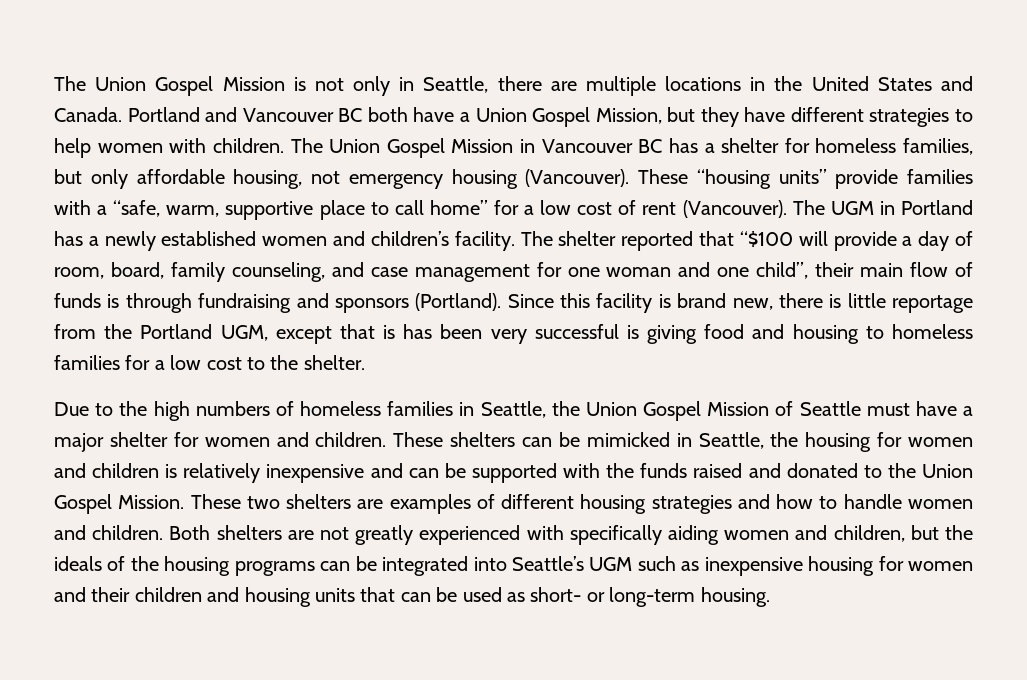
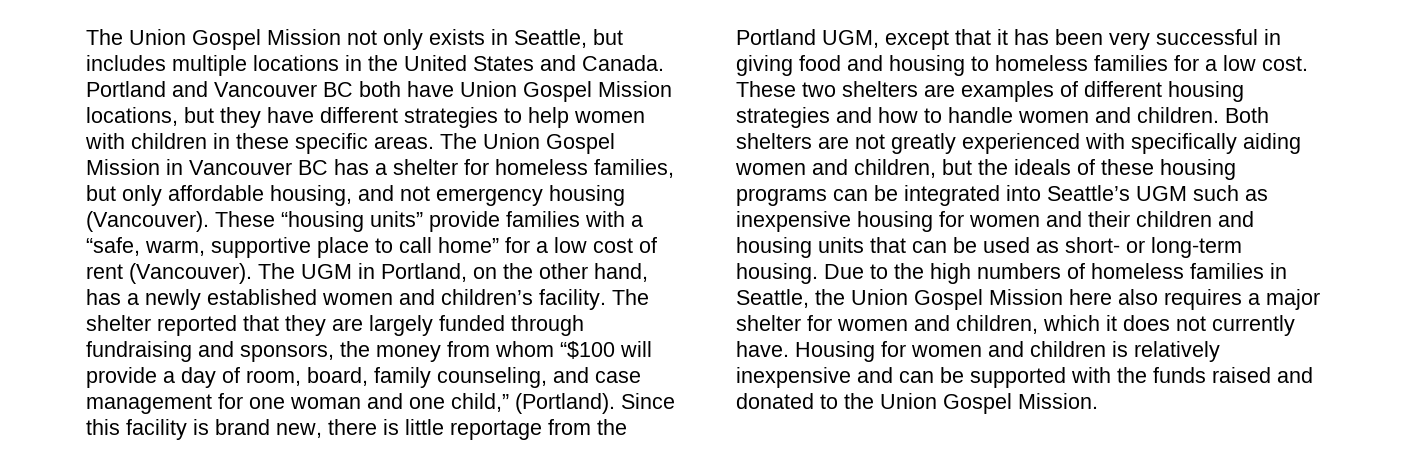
- The Union Gospel Mission is not only in Seattle, there are multiple locations in the United States and Canada.
+ The Union Gospel Mission not only exists in Seattle, but includes multiple locations in the United States and Canada.
- Portland and Vancouver BC both have a Union Gospel Mission, but they have different strategies to help women with children.
+ Portland and Vancouver BC both have Union Gospel Mission locations, but they have different strategies to help women with children in these specific areas.
- The Union Gospel Mission in Vancouver BC has a shelter for homeless families, but only affordable housing, not emergency housing (Vancouver).
+ The Union Gospel Mission in Vancouver BC has a shelter for homeless families, but only affordable housing, and not emergency housing (Vancouver).
- The UGM in Portland has a newly established women and children’s facility.
+ The UGM in Portland, on the other hand, has a newly established women and children’s facility.
- The shelter reported that “$100 will provide a day of room, board, family counseling, and case management for one woman and one child”, their main flow of funds is through fundraising and sponsors (Portland).
+ The shelter reported that they are largely funded through fundraising and sponsors, the money from whom “$100 will provide a day of room, board, family counseling, and case management for one woman and one child,” (Portland).
- Since this facility is brand new, there is little reportage from the Portland UGM, except that is has been very successful is giving food and housing to homeless families for a low cost to the shelter.
- Due to the high numbers of homeless families in Seattle, the Union Gospel Mission of Seattle must have a major shelter for women and children. These shelters can be mimicked in Seattle, the housing for women and children is relatively inexpensive and can be supported with the funds raised and donated to the Union Gospel Mission.
+ Since this facility is brand new, there is little reportage from the Portland UGM, except that it has been very successful in giving food and housing to homeless families for a low cost.
- Both shelters are not greatly experienced with specifically aiding women and children, but the ideals of the housing programs can be integrated into Seattle’s UGM such as inexpensive housing for women and their children and housing units that can be used as short- or long-term housing.
+ Both shelters are not greatly experienced with specifically aiding women and children, but the ideals of these housing programs can be integrated into Seattle’s UGM such as inexpensive housing for women and their children and housing units that can be used as short- or long-term housing.
+ Due to the high numbers of homeless families in Seattle, the Union Gospel Mission here also requires a major shelter for women and children, which it does not currently have. Housing for women and children is relatively inexpensive and can be supported with the funds raised and donated to the Union Gospel Mission.

